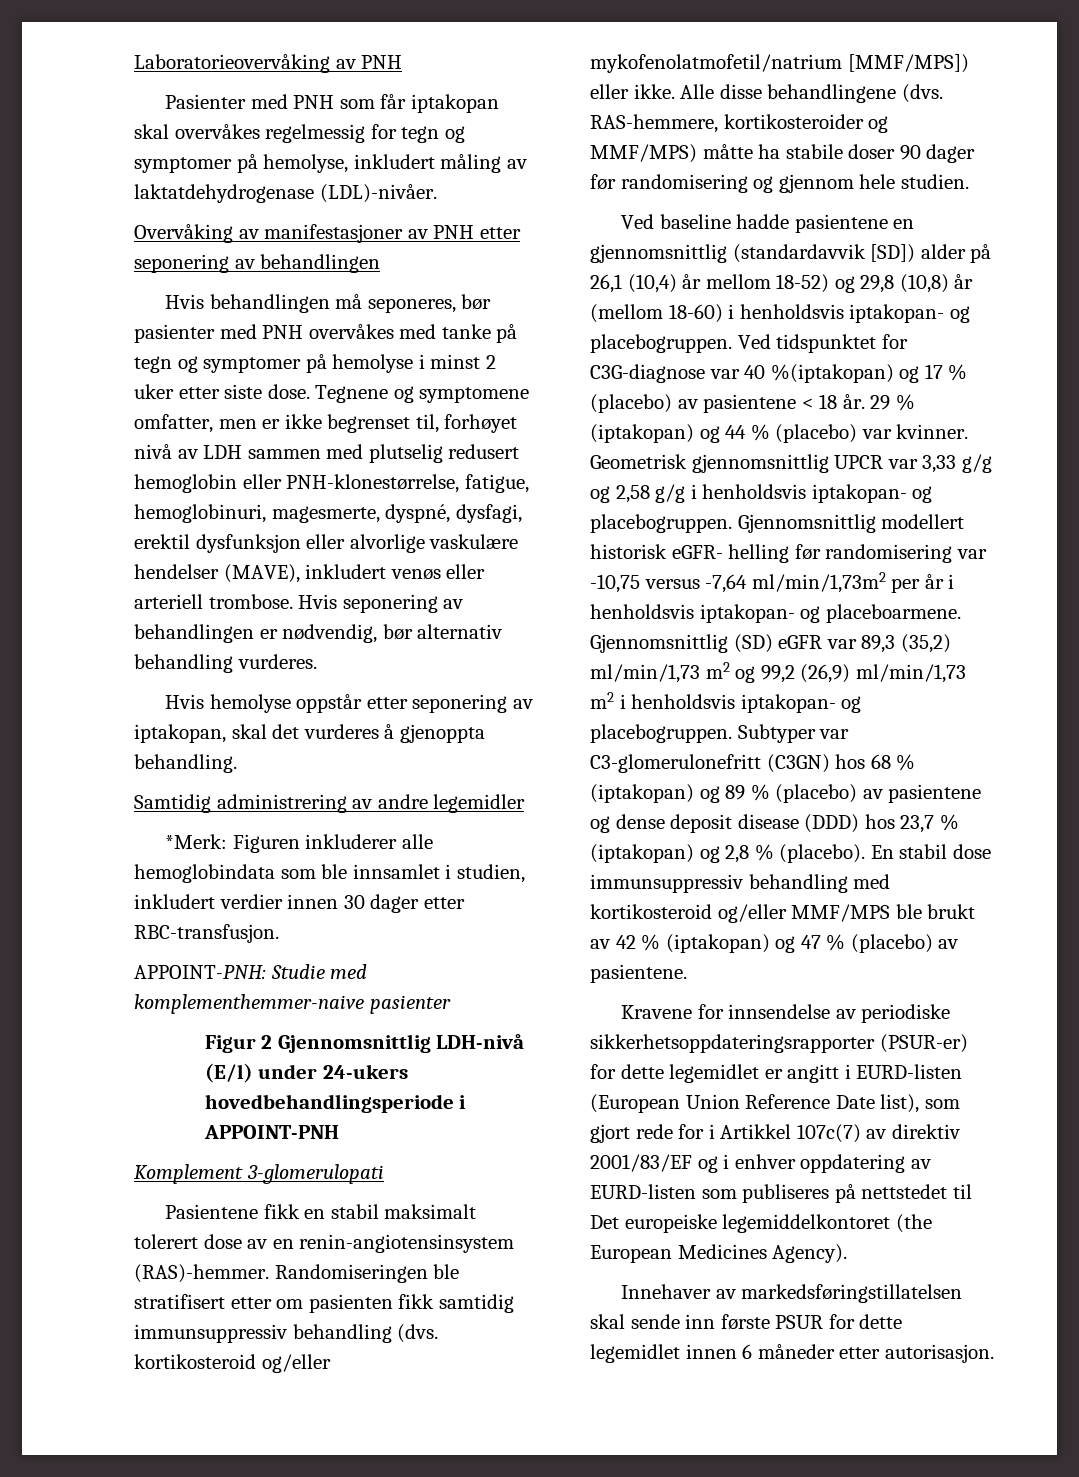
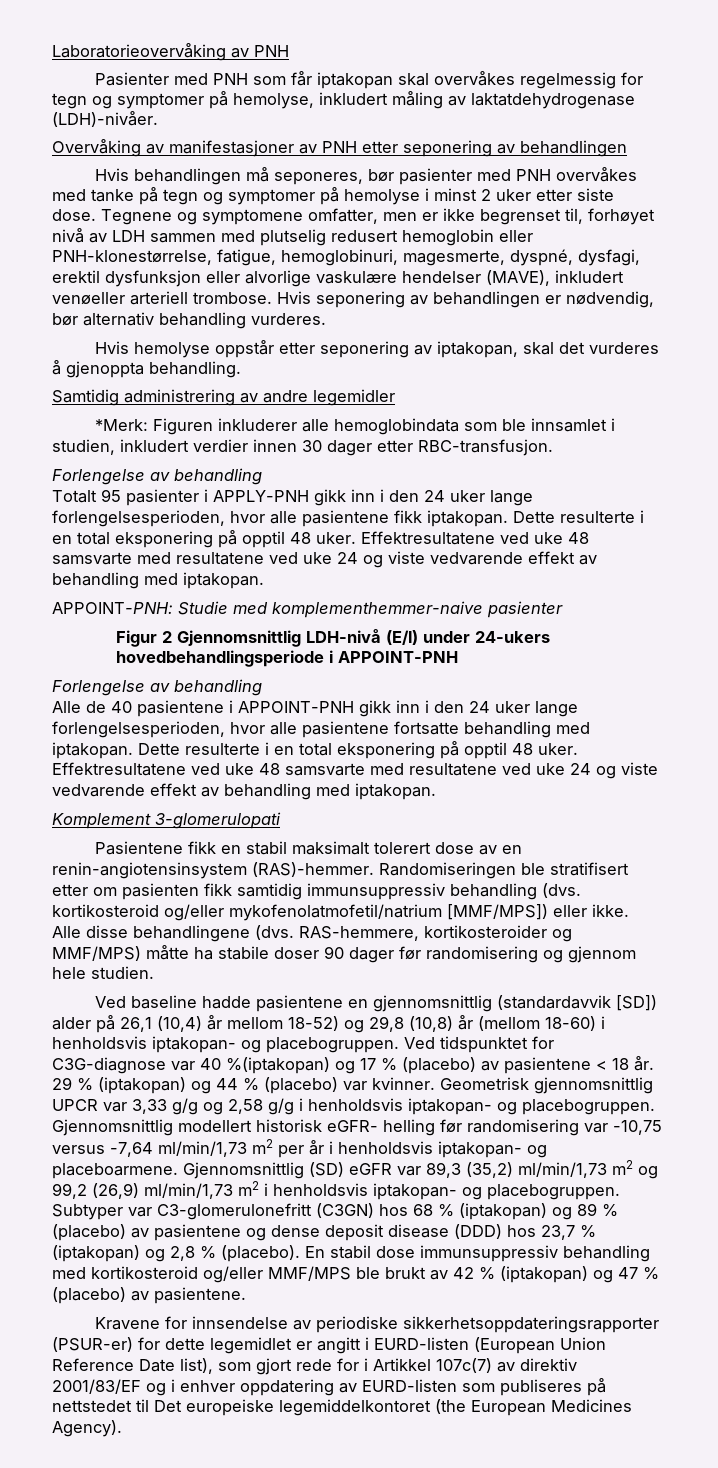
- Pasienter med PNH som får iptakopan skal overvåkes regelmessig for tegn og symptomer på hemolyse, inkludert måling av laktatdehydrogenase (LDL)-nivåer.
+ Pasienter med PNH som får iptakopan skal overvåkes regelmessig for tegn og symptomer på hemolyse, inkludert måling av laktatdehydrogenase (LDH)-nivåer.
- Tegnene og symptomene omfatter, men er ikke begrenset til, forhøyet nivå av LDH sammen med plutselig redusert hemoglobin eller PNH-klonestørrelse, fatigue, hemoglobinuri, magesmerte, dyspné, dysfagi, erektil dysfunksjon eller alvorlige vaskulære hendelser (MAVE), inkludert venøs eller arteriell trombose.
+ Tegnene og symptomene omfatter, men er ikke begrenset til, forhøyet nivå av LDH sammen med plutselig redusert hemoglobin eller PNH-klonestørrelse, fatigue, hemoglobinuri, magesmerte, dyspné, dysfagi, erektil dysfunksjon eller alvorlige vaskulære hendelser (MAVE), inkludert venøeller arteriell trombose.
  *Merk: Figuren inkluderer alle hemoglobindata som ble innsamlet i studien, inkludert verdier innen 30 dager etter RBC-transfusjon.
+ Forlengelse av behandling
+ Totalt 95 pasienter i APPLY-PNH gikk inn i den 24 uker lange forlengelsesperioden, hvor alle pasientene fikk iptakopan. Dette resulterte i en total eksponering på opptil 48 uker. Effektresultatene ved uke 48 samsvarte med resultatene ved uke 24 og viste vedvarende effekt av behandling med iptakopan.
  Figur 2 Gjennomsnittlig LDH-nivå (E/l) under 24-ukers hovedbehandlingsperiode i APPOINT-PNH
+ Forlengelse av behandling
+ Alle de 40 pasientene i APPOINT-PNH gikk inn i den 24 uker lange forlengelsesperioden, hvor alle pasientene fortsatte behandling med iptakopan. Dette resulterte i en total eksponering på opptil 48 uker. Effektresultatene ved uke 48 samsvarte med resultatene ved uke 24 og viste vedvarende effekt av behandling med iptakopan.
- Gjennomsnittlig modellert historisk eGFR- helling før randomisering var -10,75 versus -7,64 ml/min/1,73m2 per år i henholdsvis iptakopan- og placeboarmene.
+ Gjennomsnittlig modellert historisk eGFR- helling før randomisering var -10,75 versus -7,64 ml/min/1,73 m2 per år i henholdsvis iptakopan- og placeboarmene.
- Innehaver av markedsføringstillatelsen skal sende inn første PSUR for dette legemidlet innen 6 måneder etter autorisasjon.

